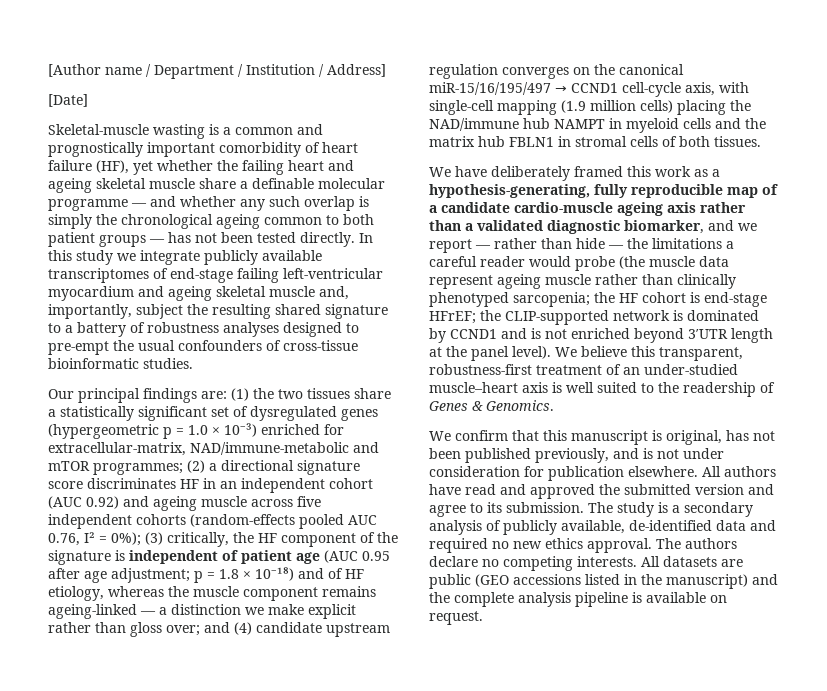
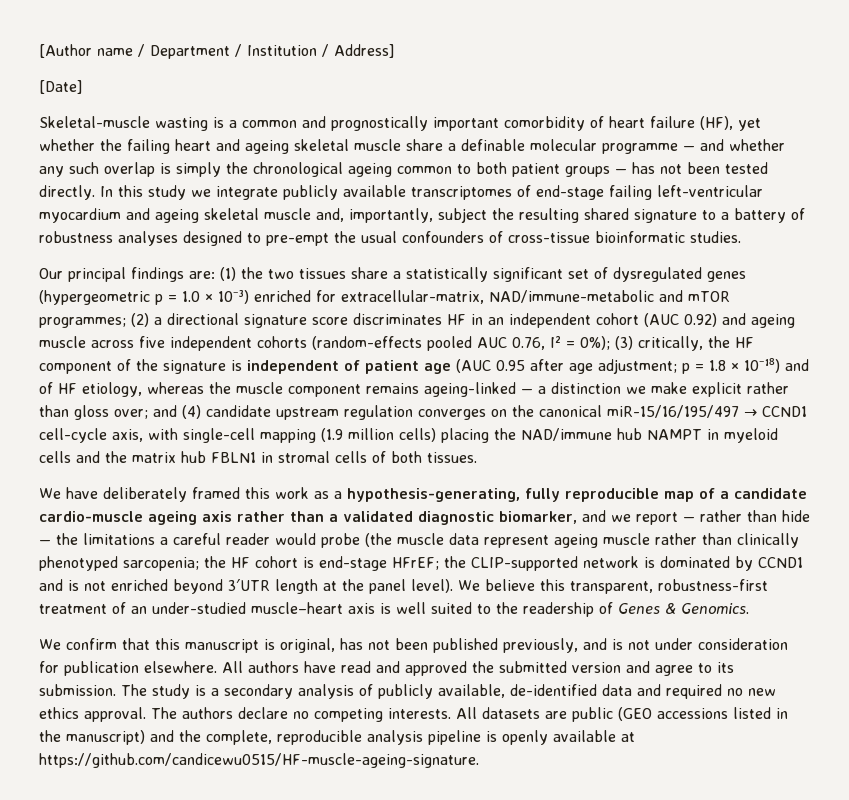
- All datasets are public (GEO accessions listed in the manuscript) and the complete analysis pipeline is available on request.
+ All datasets are public (GEO accessions listed in the manuscript) and the complete, reproducible analysis pipeline is openly available at https://github.com/candicewu0515/HF-muscle-ageing-signature.

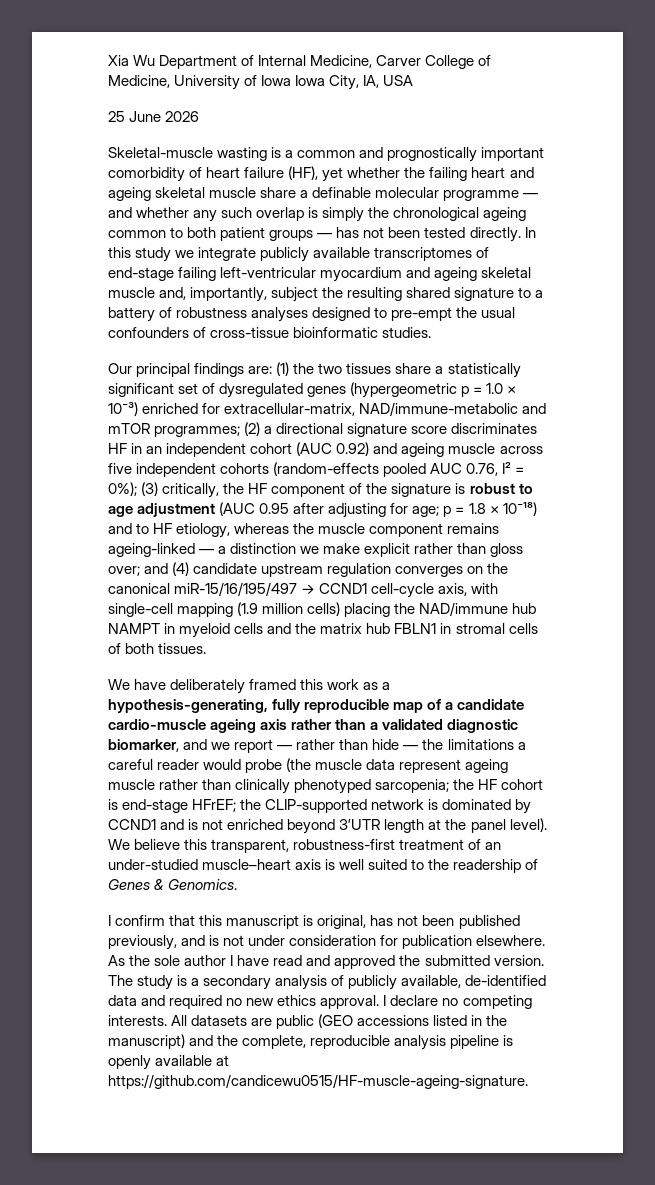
- [Author name / Department / Institution / Address]
- [Date]
+ Xia Wu Department of Internal Medicine, Carver College of Medicine, University of Iowa Iowa City, IA, USA
+ 25 June 2026
- (3) critically, the HF component of the signature is independent of patient age (AUC 0.95 after age adjustment;
+ (3) critically, the HF component of the signature is robust to age adjustment (AUC 0.95 after adjusting for age;
- p = 1.8 × 10⁻¹⁸) and of HF etiology, whereas the muscle component remains ageing-linked — a distinction we make explicit rather than gloss over;
+ p = 1.8 × 10⁻¹⁸) and to HF etiology, whereas the muscle component remains ageing-linked — a distinction we make explicit rather than gloss over;
- We confirm that this manuscript is original, has not been published previously, and is not under consideration for publication elsewhere.
+ I confirm that this manuscript is original, has not been published previously, and is not under consideration for publication elsewhere.
- All authors have read and approved the submitted version and agree to its submission.
+ As the sole author I have read and approved the submitted version.
- The authors declare no competing interests.
+ I declare no competing interests.

